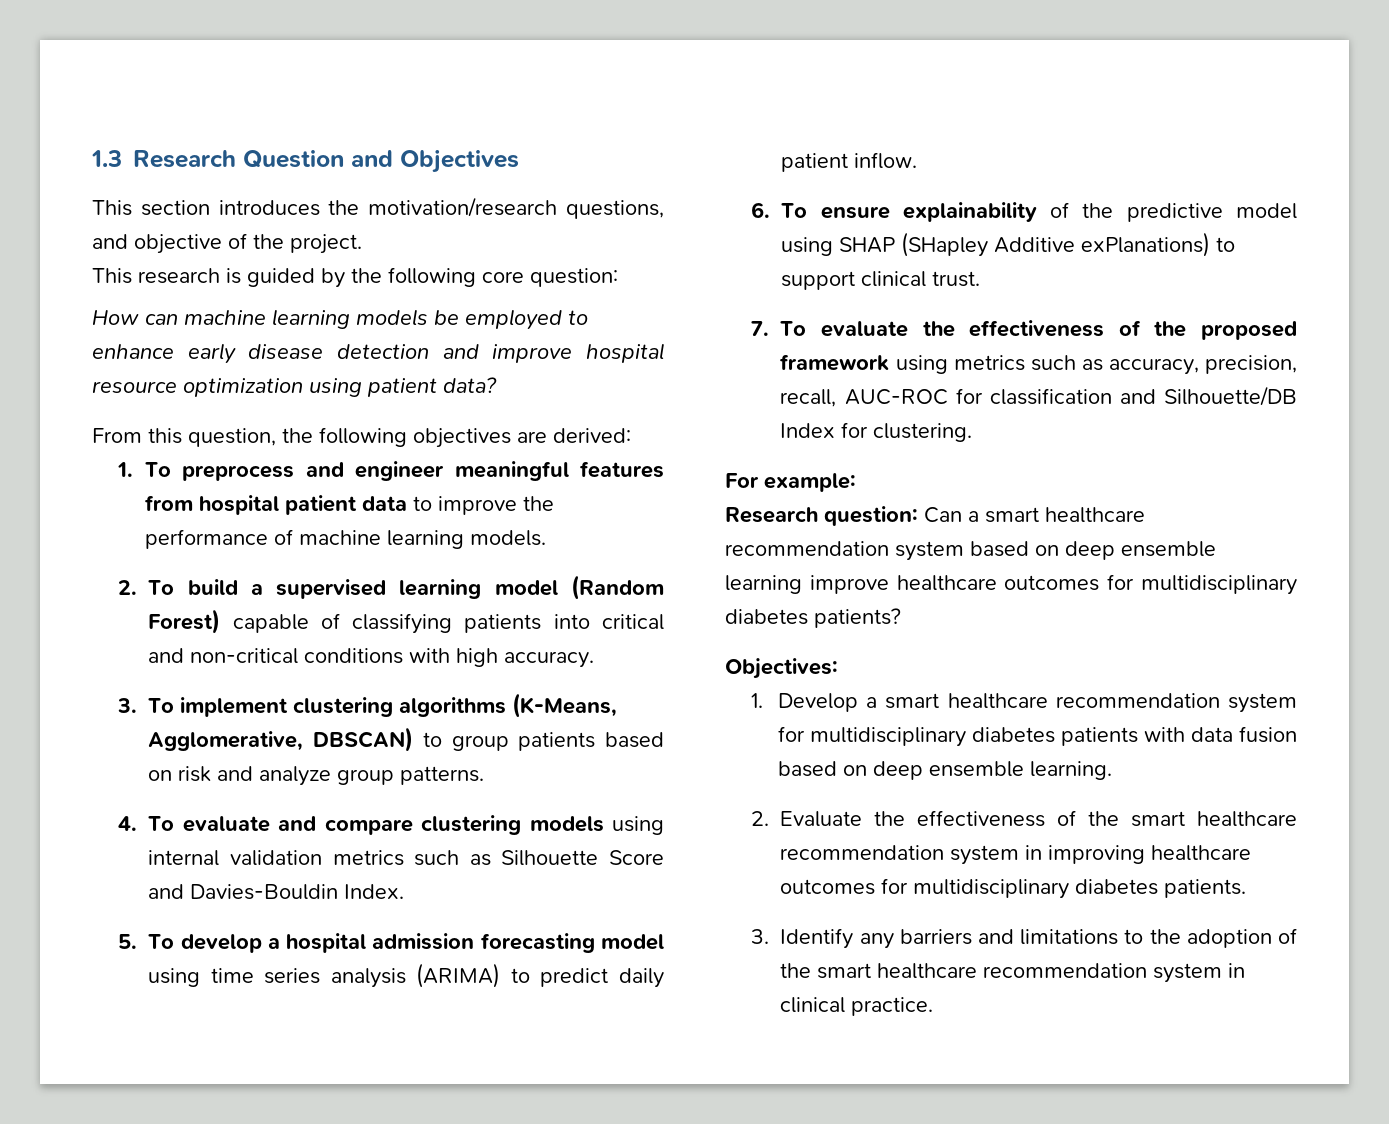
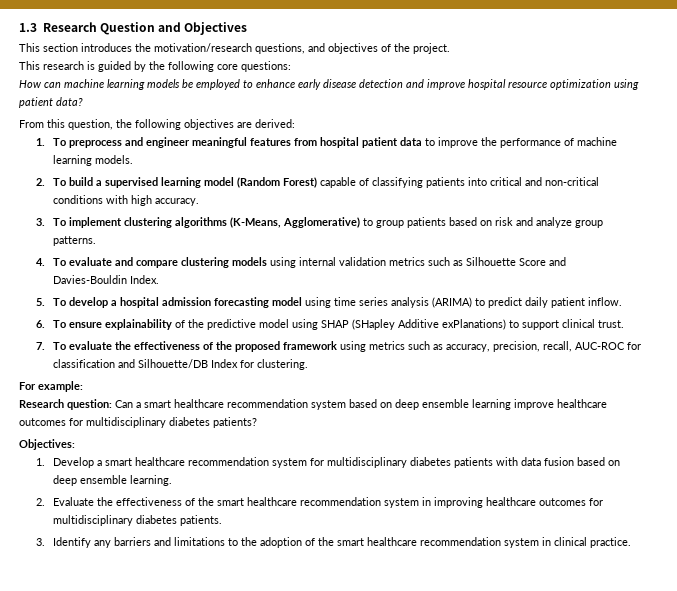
- This section introduces the motivation/research questions, and objective of the project.
+ This section introduces the motivation/research questions, and objectives of the project.
- This research is guided by the following core question:
+ This research is guided by the following core questions:
- 3. To implement clustering algorithms (K-Means, Agglomerative, DBSCAN) to group patients based on risk and analyze group patterns.
+ 3. To implement clustering algorithms (K-Means, Agglomerative) to group patients based on risk and analyze group patterns.

